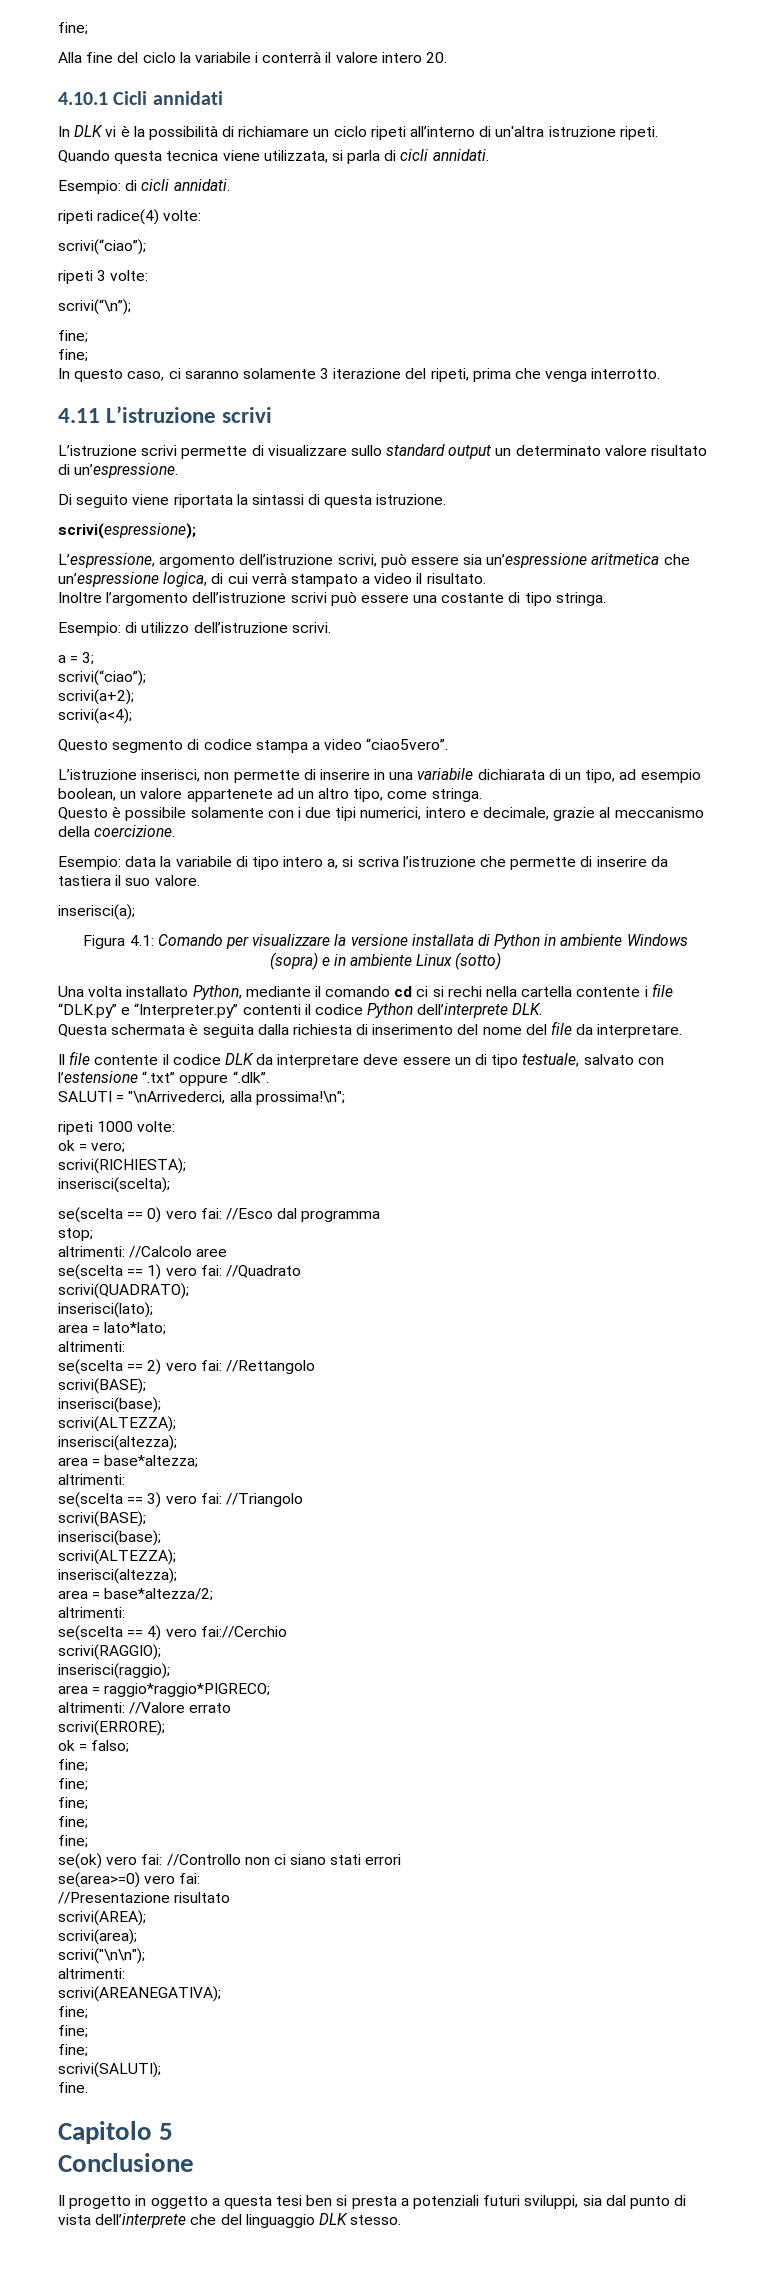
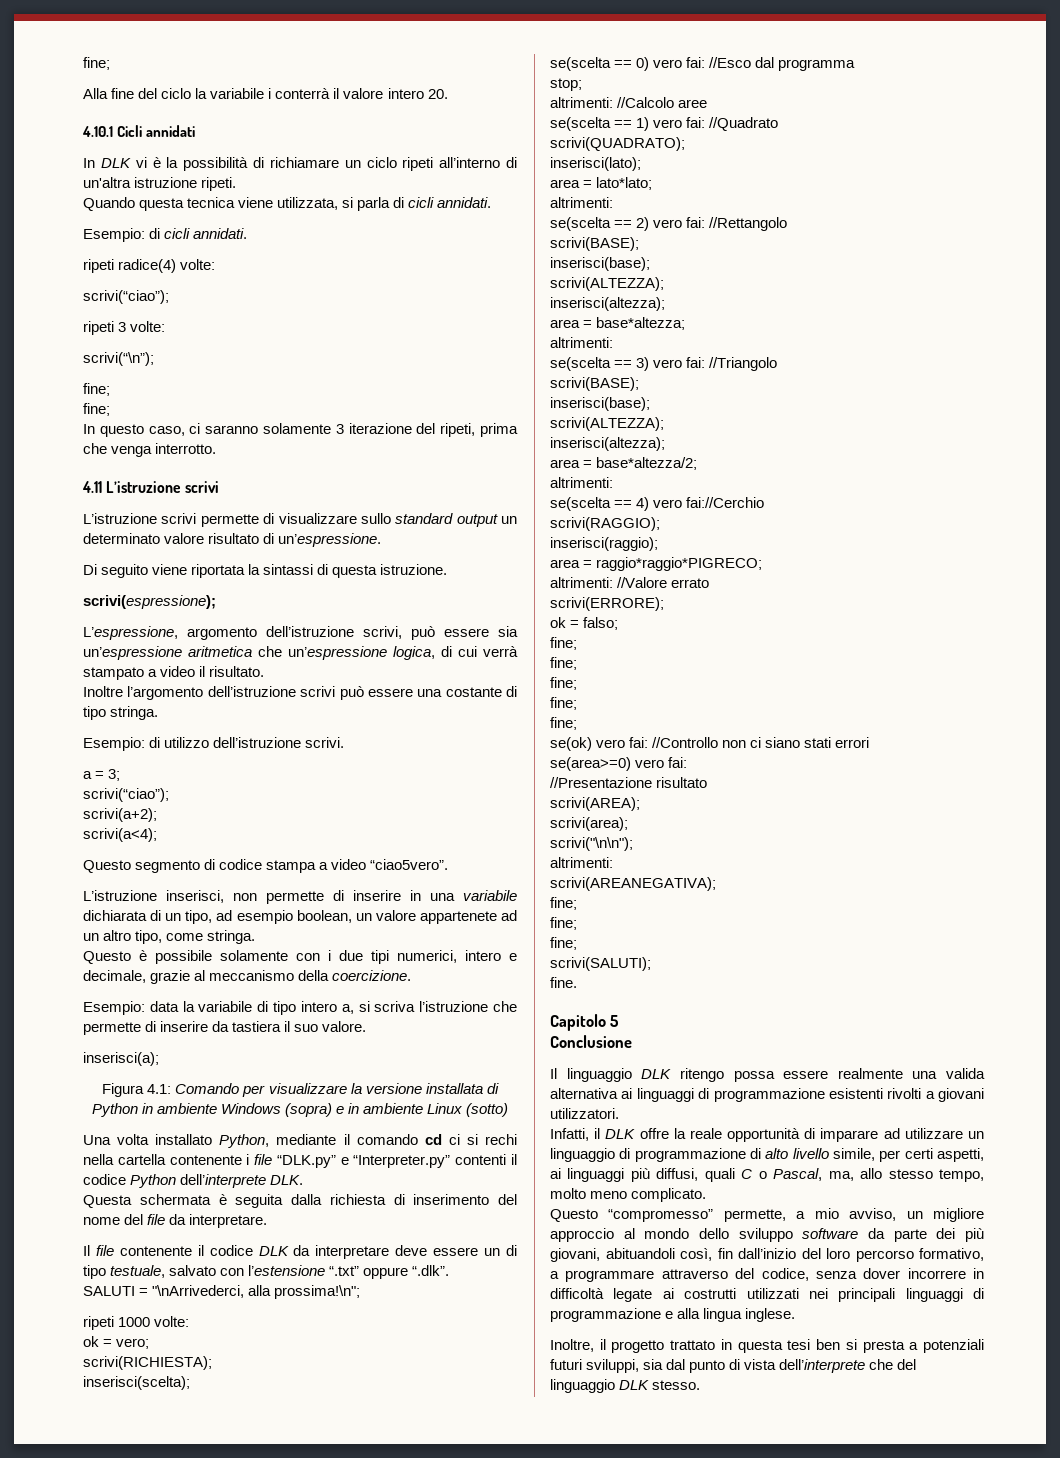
- Una volta installato Python, mediante il comando cd ci si rechi nella cartella contente i file “DLK.py” e “Interpreter.py” contenti il codice Python dell’interprete DLK.
+ Una volta installato Python, mediante il comando cd ci si rechi nella cartella contenente i file “DLK.py” e “Interpreter.py” contenti il codice Python dell’interprete DLK.
- Il file contente il codice DLK da interpretare deve essere un di tipo testuale, salvato con l’estensione “.txt” oppure “.dlk”.
+ Il file contenente il codice DLK da interpretare deve essere un di tipo testuale, salvato con l’estensione “.txt” oppure “.dlk”.
- Il progetto in oggetto a questa tesi ben si presta a potenziali futuri sviluppi, sia dal punto di vista dell’interprete che del linguaggio DLK stesso.
+ Il linguaggio DLK ritengo possa essere realmente una valida alternativa ai linguaggi di programmazione esistenti rivolti a giovani utilizzatori.
+ Infatti, il DLK offre la reale opportunità di imparare ad utilizzare un linguaggio di programmazione di alto livello simile, per certi aspetti, ai linguaggi più diffusi, quali C o Pascal, ma, allo stesso tempo, molto meno complicato.
+ Questo “compromesso” permette, a mio avviso, un migliore approccio al mondo dello sviluppo software da parte dei più giovani, abituandoli così, fin dall’inizio del loro percorso formativo, a programmare attraverso del codice, senza dover incorrere in difficoltà legate ai costrutti utilizzati nei principali linguaggi di programmazione e alla lingua inglese.
+ Inoltre, il progetto trattato in questa tesi ben si presta a potenziali futuri sviluppi, sia dal punto di vista dell’interprete che del linguaggio DLK stesso.

